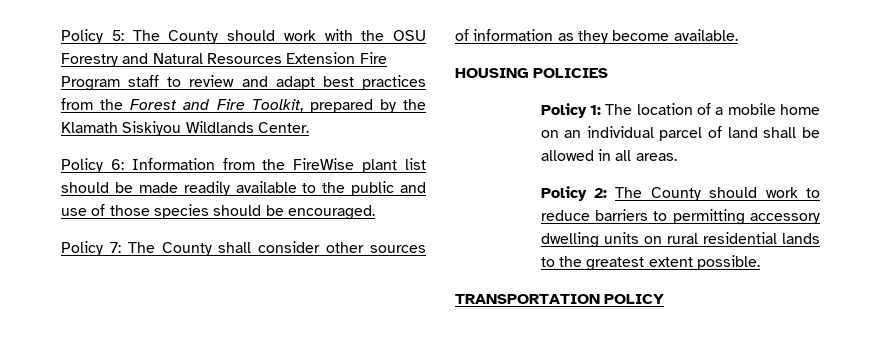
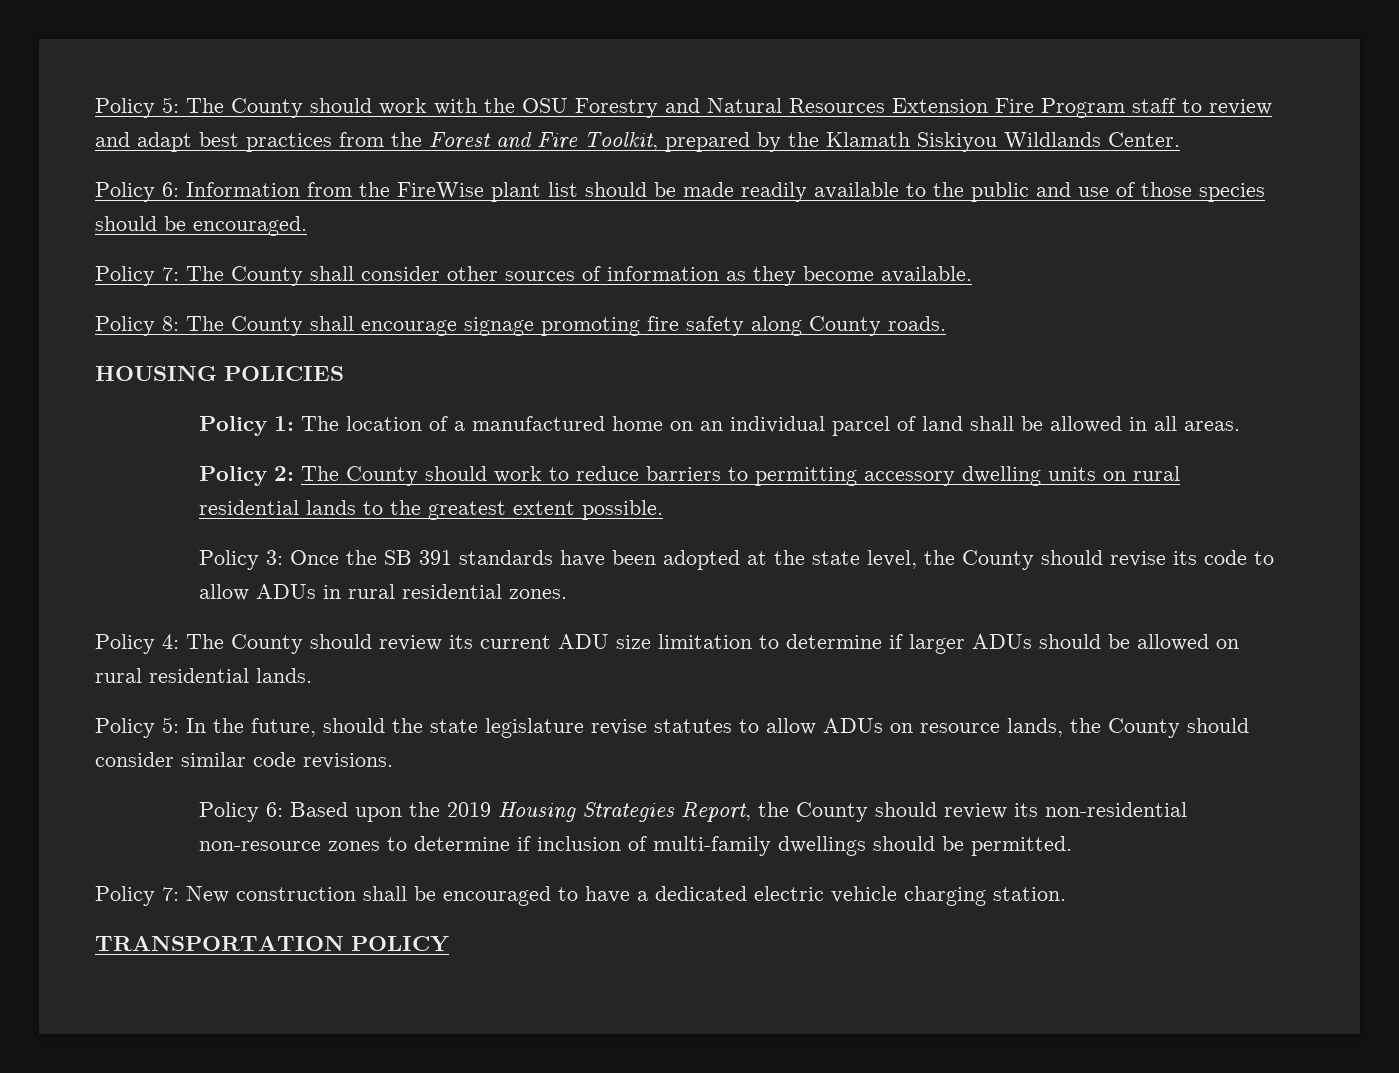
+ Policy 8: The County shall encourage signage promoting fire safety along County roads.
- Policy 1: The location of a mobile home on an individual parcel of land shall be allowed in all areas.
+ Policy 1: The location of a manufactured home on an individual parcel of land shall be allowed in all areas.
+ Policy 3: Once the SB 391 standards have been adopted at the state level, the County should revise its code to allow ADUs in rural residential zones.
+ Policy 4: The County should review its current ADU size limitation to determine if larger ADUs should be allowed on rural residential lands.
+ Policy 5: In the future, should the state legislature revise statutes to allow ADUs on resource lands, the County should consider similar code revisions.
+ Policy 6: Based upon the 2019 Housing Strategies Report, the County should review its non-residential non-resource zones to determine if inclusion of multi-family dwellings should be permitted.
+ Policy 7: New construction shall be encouraged to have a dedicated electric vehicle charging station.

